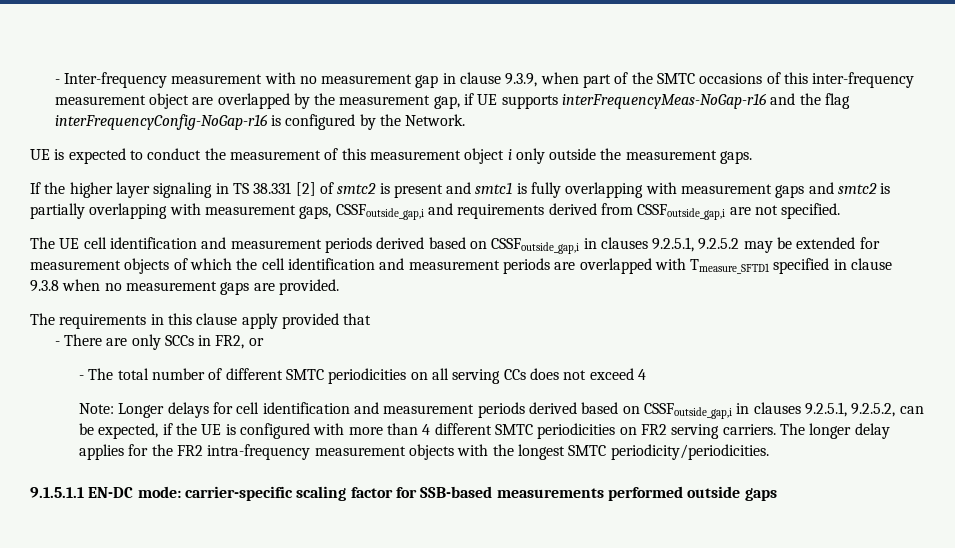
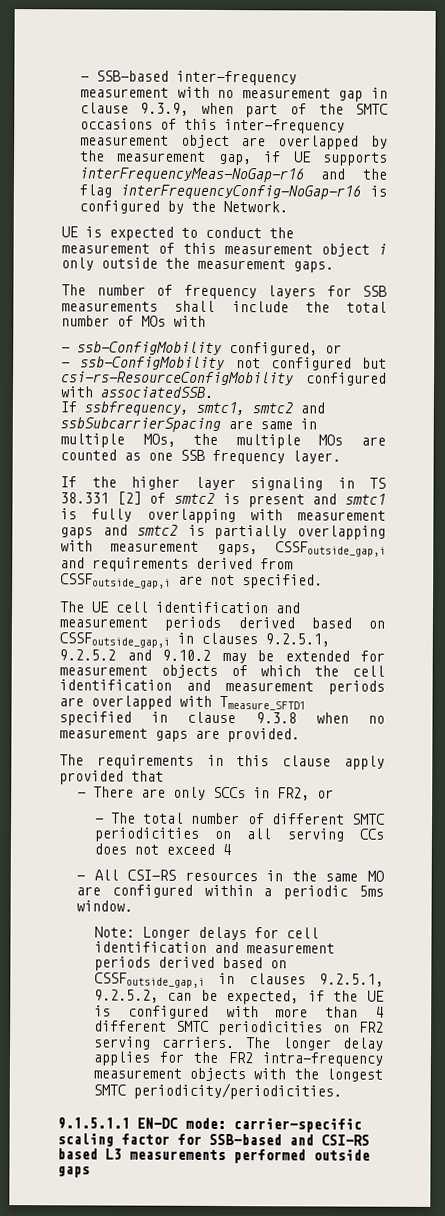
- - Inter-frequency measurement with no measurement gap in clause 9.3.9, when part of the SMTC occasions of this inter-frequency measurement object are overlapped by the measurement gap, if UE supports interFrequencyMeas-NoGap-r16 and the flag interFrequencyConfig-NoGap-r16 is configured by the Network.
+ - SSB-based inter-frequency measurement with no measurement gap in clause 9.3.9, when part of the SMTC occasions of this inter-frequency measurement object are overlapped by the measurement gap, if UE supports interFrequencyMeas-NoGap-r16 and the flag interFrequencyConfig-NoGap-r16 is configured by the Network.
+ The number of frequency layers for SSB measurements shall include the total number of MOs with
+ - ssb-ConfigMobility configured, or
+ - ssb-ConfigMobility not configured but csi-rs-ResourceConfigMobility configured with associatedSSB.
+ If ssbfrequency, smtc1, smtc2 and ssbSubcarrierSpacing are same in multiple MOs, the multiple MOs are counted as one SSB frequency layer.
- The UE cell identification and measurement periods derived based on CSSFoutside_gap,i in clauses 9.2.5.1, 9.2.5.2 may be extended for measurement objects of which the cell identification and measurement periods are overlapped with Tmeasure_SFTD1 specified in clause 9.3.8 when no measurement gaps are provided.
+ The UE cell identification and measurement periods derived based on CSSFoutside_gap,i in clauses 9.2.5.1, 9.2.5.2 and 9.10.2 may be extended for measurement objects of which the cell identification and measurement periods are overlapped with Tmeasure_SFTD1 specified in clause 9.3.8 when no measurement gaps are provided.
+ - All CSI-RS resources in the same MO are configured within a periodic 5ms window.
- 9.1.5.1.1 EN-DC mode: carrier-specific scaling factor for SSB-based measurements performed outside gaps
+ 9.1.5.1.1 EN-DC mode: carrier-specific scaling factor for SSB-based and CSI-RS based L3 measurements performed outside gaps

